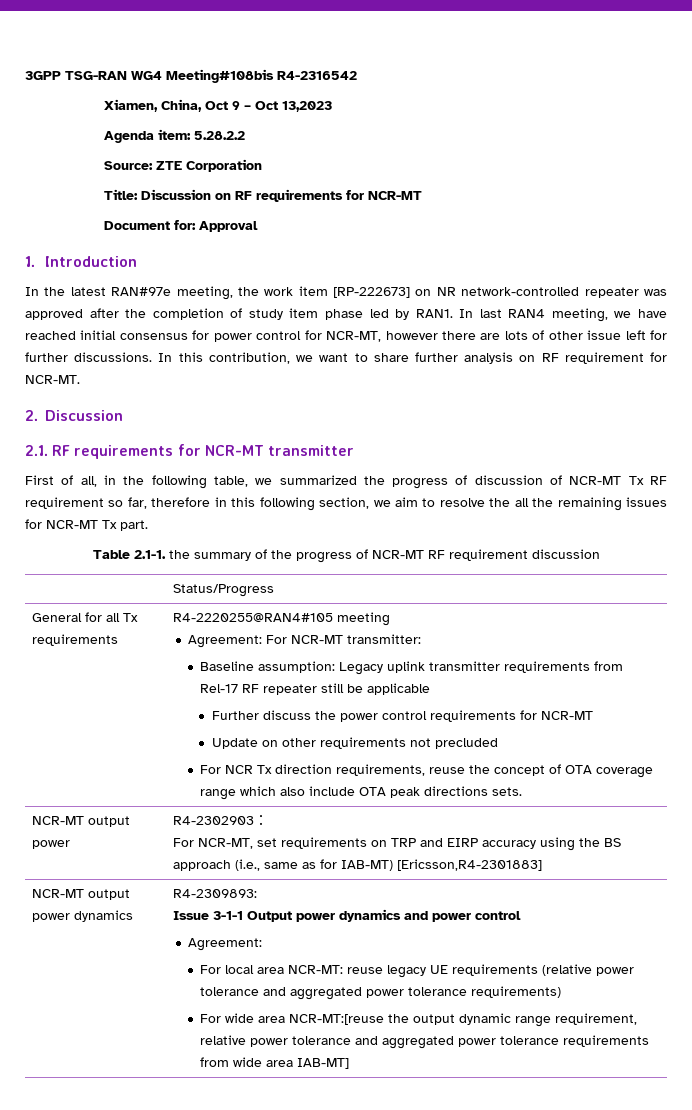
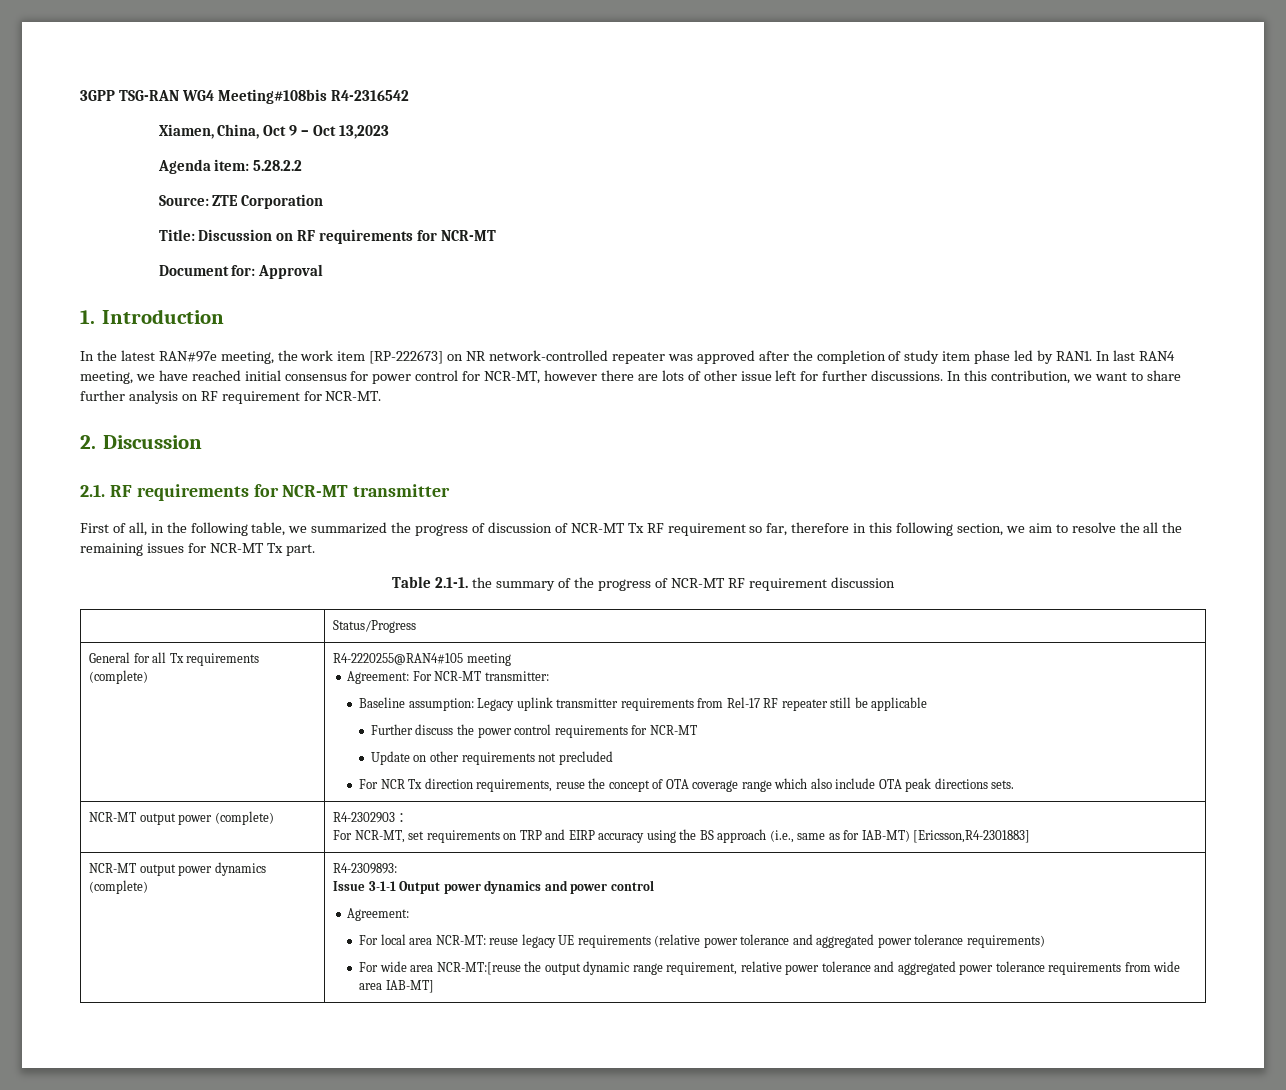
- General for all Tx requirements
+ General for all Tx requirements (complete)
- NCR-MT output power | R4-2302903：
+ NCR-MT output power (complete) | R4-2302903：
- NCR-MT output power dynamics
+ NCR-MT output power dynamics (complete)

